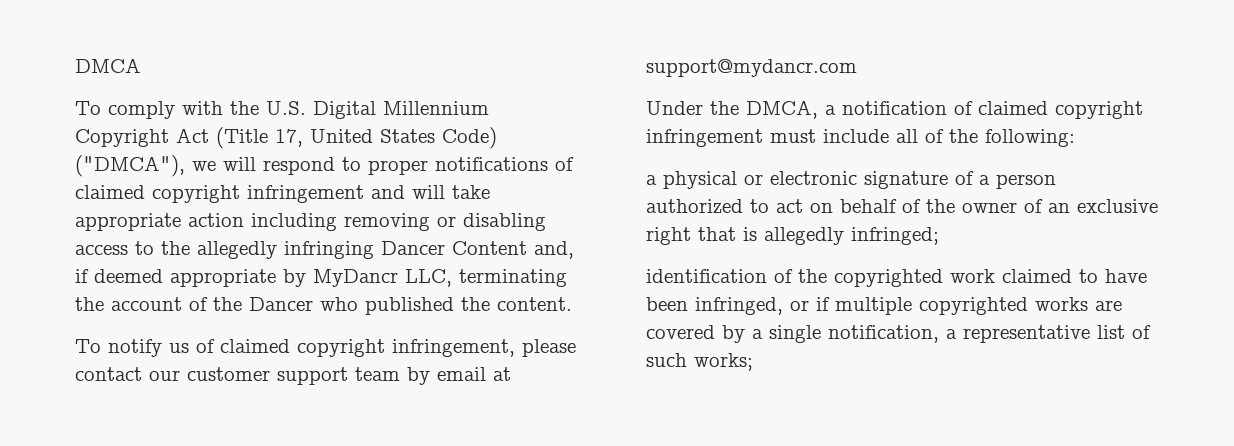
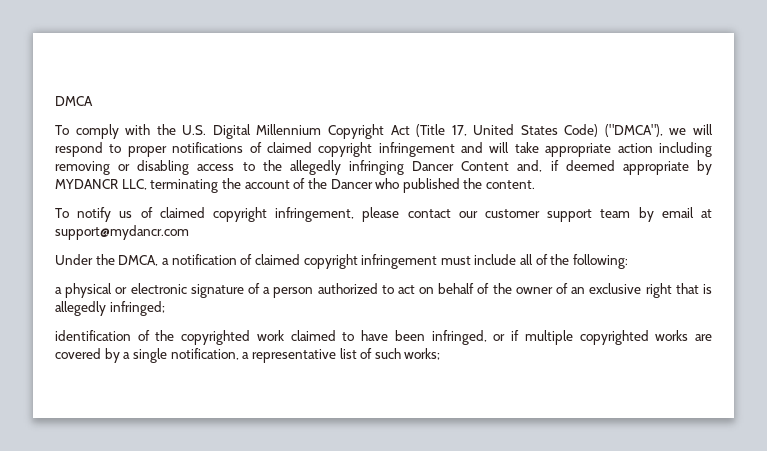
- To comply with the U.S. Digital Millennium Copyright Act (Title 17, United States Code) ("DMCA"), we will respond to proper notifications of claimed copyright infringement and will take appropriate action including removing or disabling access to the allegedly infringing Dancer Content and, if deemed appropriate by MyDancr LLC, terminating the account of the Dancer who published the content.
+ To comply with the U.S. Digital Millennium Copyright Act (Title 17, United States Code) ("DMCA"), we will respond to proper notifications of claimed copyright infringement and will take appropriate action including removing or disabling access to the allegedly infringing Dancer Content and, if deemed appropriate by MYDANCR LLC, terminating the account of the Dancer who published the content.

